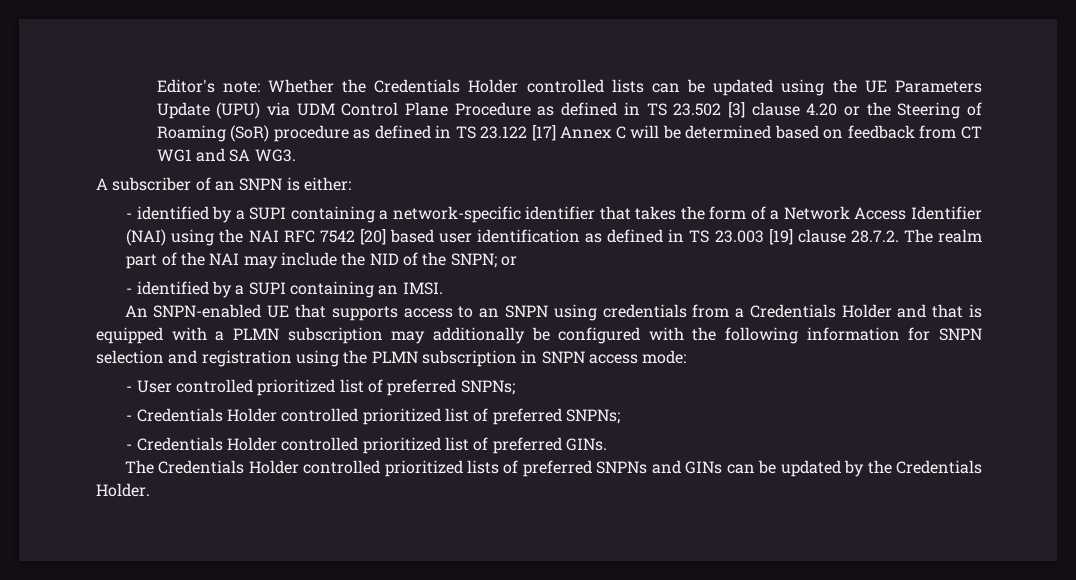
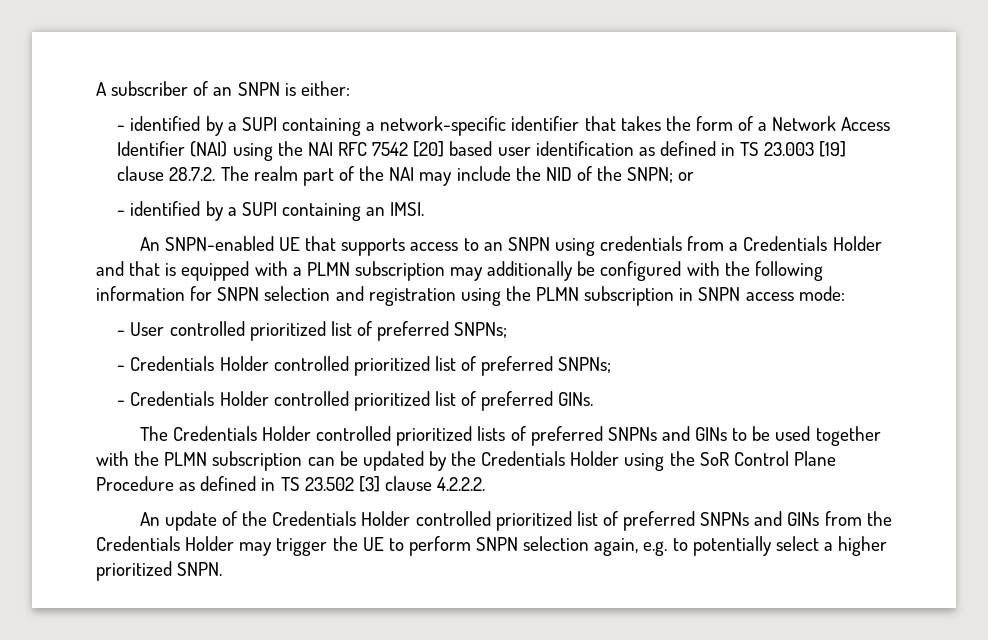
- Editor's note: Whether the Credentials Holder controlled lists can be updated using the UE Parameters Update (UPU) via UDM Control Plane Procedure as defined in TS 23.502 [3] clause 4.20 or the Steering of Roaming (SoR) procedure as defined in TS 23.122 [17] Annex C will be determined based on feedback from CT WG1 and SA WG3.
- The Credentials Holder controlled prioritized lists of preferred SNPNs and GINs can be updated by the Credentials Holder.
+ The Credentials Holder controlled prioritized lists of preferred SNPNs and GINs to be used together with the PLMN subscription can be updated by the Credentials Holder using the SoR Control Plane Procedure as defined in TS 23.502 [3] clause 4.2.2.2.
+ An update of the Credentials Holder controlled prioritized list of preferred SNPNs and GINs from the Credentials Holder may trigger the UE to perform SNPN selection again, e.g. to potentially select a higher prioritized SNPN.

